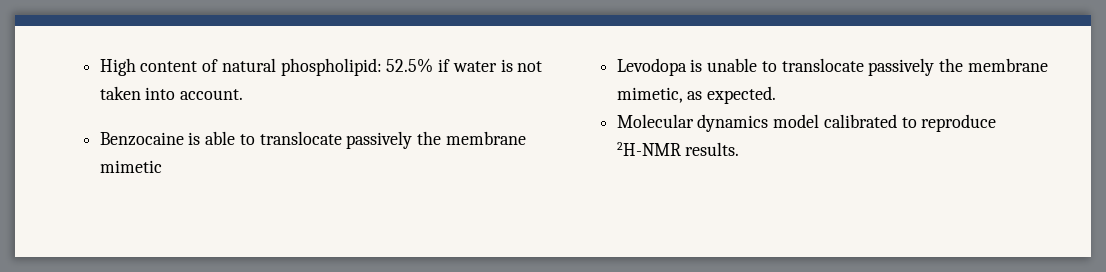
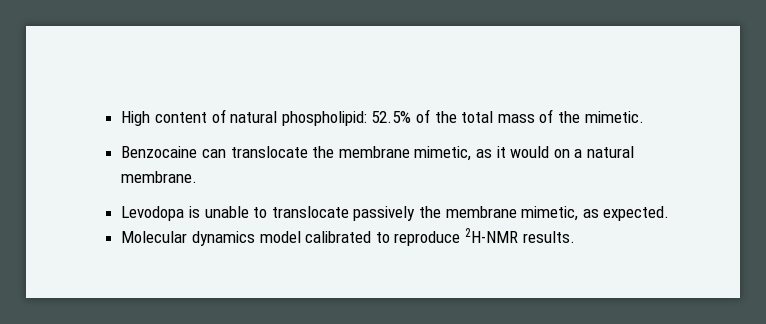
- High content of natural phospholipid: 52.5% if water is not taken into account.
- Benzocaine is able to translocate passively the membrane mimetic
+ High content of natural phospholipid: 52.5% of the total mass of the mimetic.
+ Benzocaine can translocate the membrane mimetic, as it would on a natural membrane.

